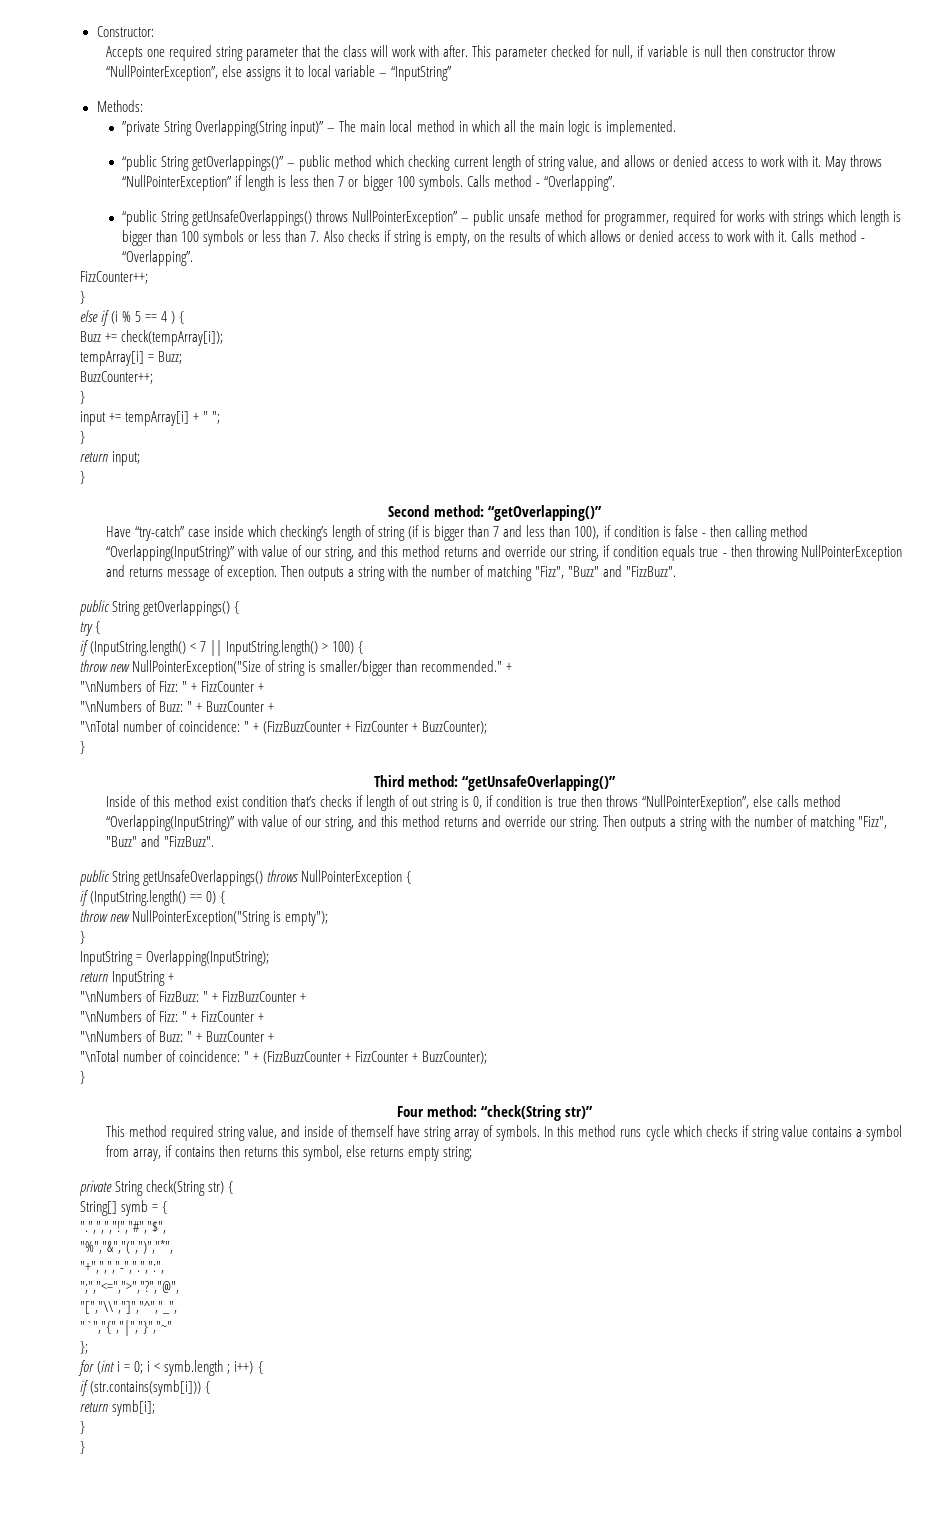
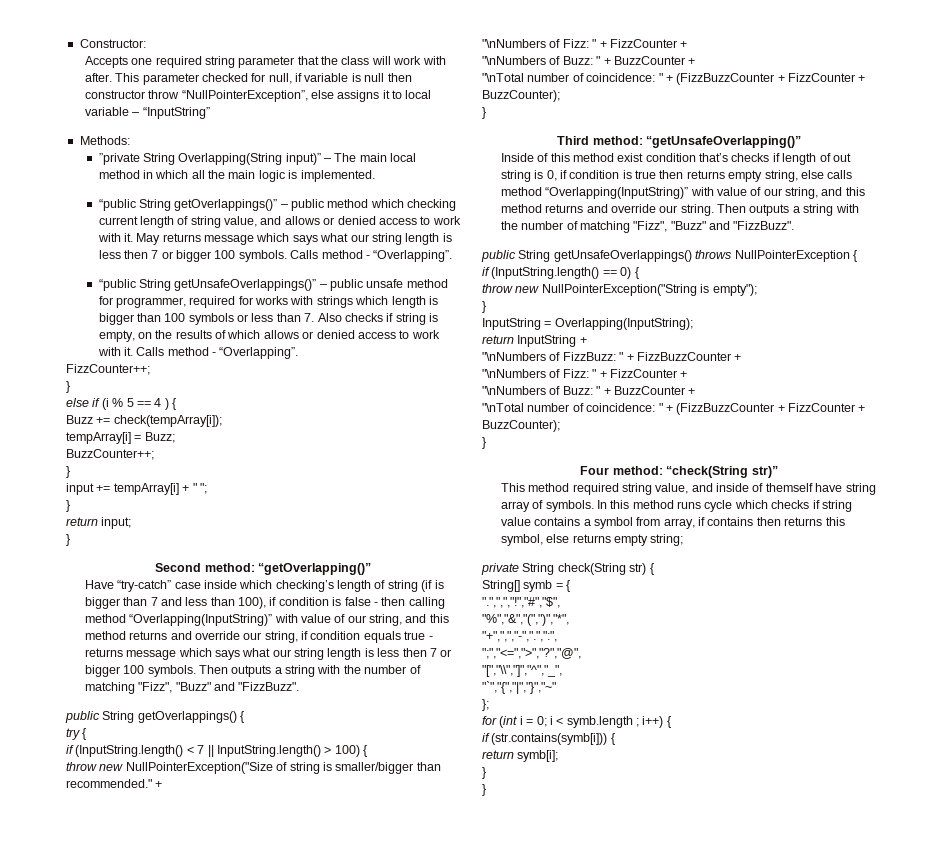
- May throws “NullPointerException” if length is less then 7 or bigger 100 symbols.
+ May returns message which says what our string length is less then 7 or bigger 100 symbols.
- “public String getUnsafeOverlappings() throws NullPointerException” – public unsafe method for programmer, required for works with strings which length is bigger than 100 symbols or less than 7. Also checks if string is empty, on the results of which allows or denied access to work with it.
+ “public String getUnsafeOverlappings()” – public unsafe method for programmer, required for works with strings which length is bigger than 100 symbols or less than 7. Also checks if string is empty, on the results of which allows or denied access to work with it.
- Have “try-catch” case inside which checking’s length of string (if is bigger than 7 and less than 100), if condition is false - then calling method “Overlapping(InputString)” with value of our string, and this method returns and override our string, if condition equals true - then throwing NullPointerException and returns message of exception.
+ Have “try-catch” case inside which checking’s length of string (if is bigger than 7 and less than 100), if condition is false - then calling method “Overlapping(InputString)” with value of our string, and this method returns and override our string, if condition equals true - returns message which says what our string length is less then 7 or bigger 100 symbols.
- Inside of this method exist condition that’s checks if length of out string is 0, if condition is true then throws “NullPointerExeption”, else calls method “Overlapping(InputString)” with value of our string, and this method returns and override our string.
+ Inside of this method exist condition that’s checks if length of out string is 0, if condition is true then returns empty string, else calls method “Overlapping(InputString)” with value of our string, and this method returns and override our string.

